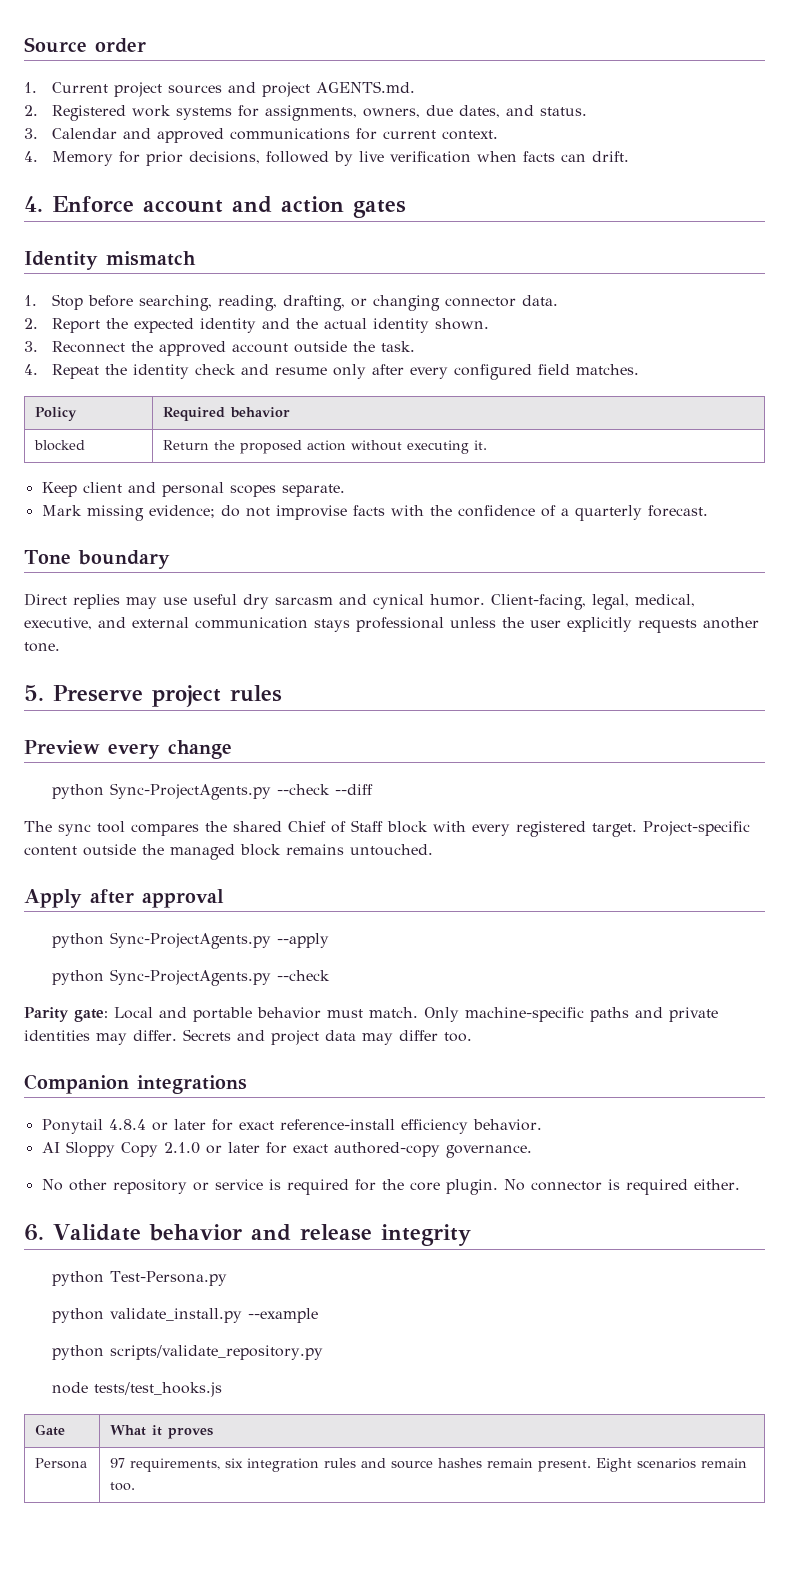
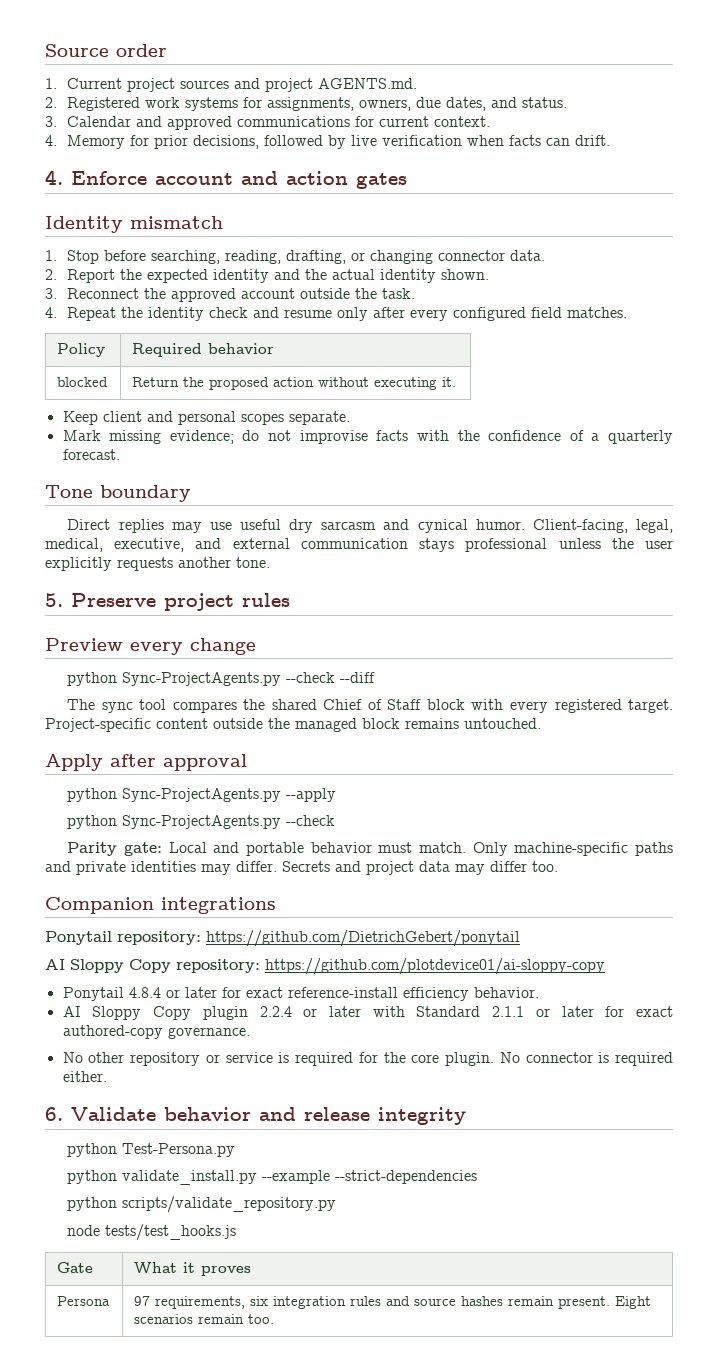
+ Ponytail repository: https://github.com/DietrichGebert/ponytail
+ AI Sloppy Copy repository: https://github.com/plotdevice01/ai-sloppy-copy
- AI Sloppy Copy 2.1.0 or later for exact authored-copy governance.
+ AI Sloppy Copy plugin 2.2.4 or later with Standard 2.1.1 or later for exact authored-copy governance.
- python validate_install.py --example
+ python validate_install.py --example --strict-dependencies

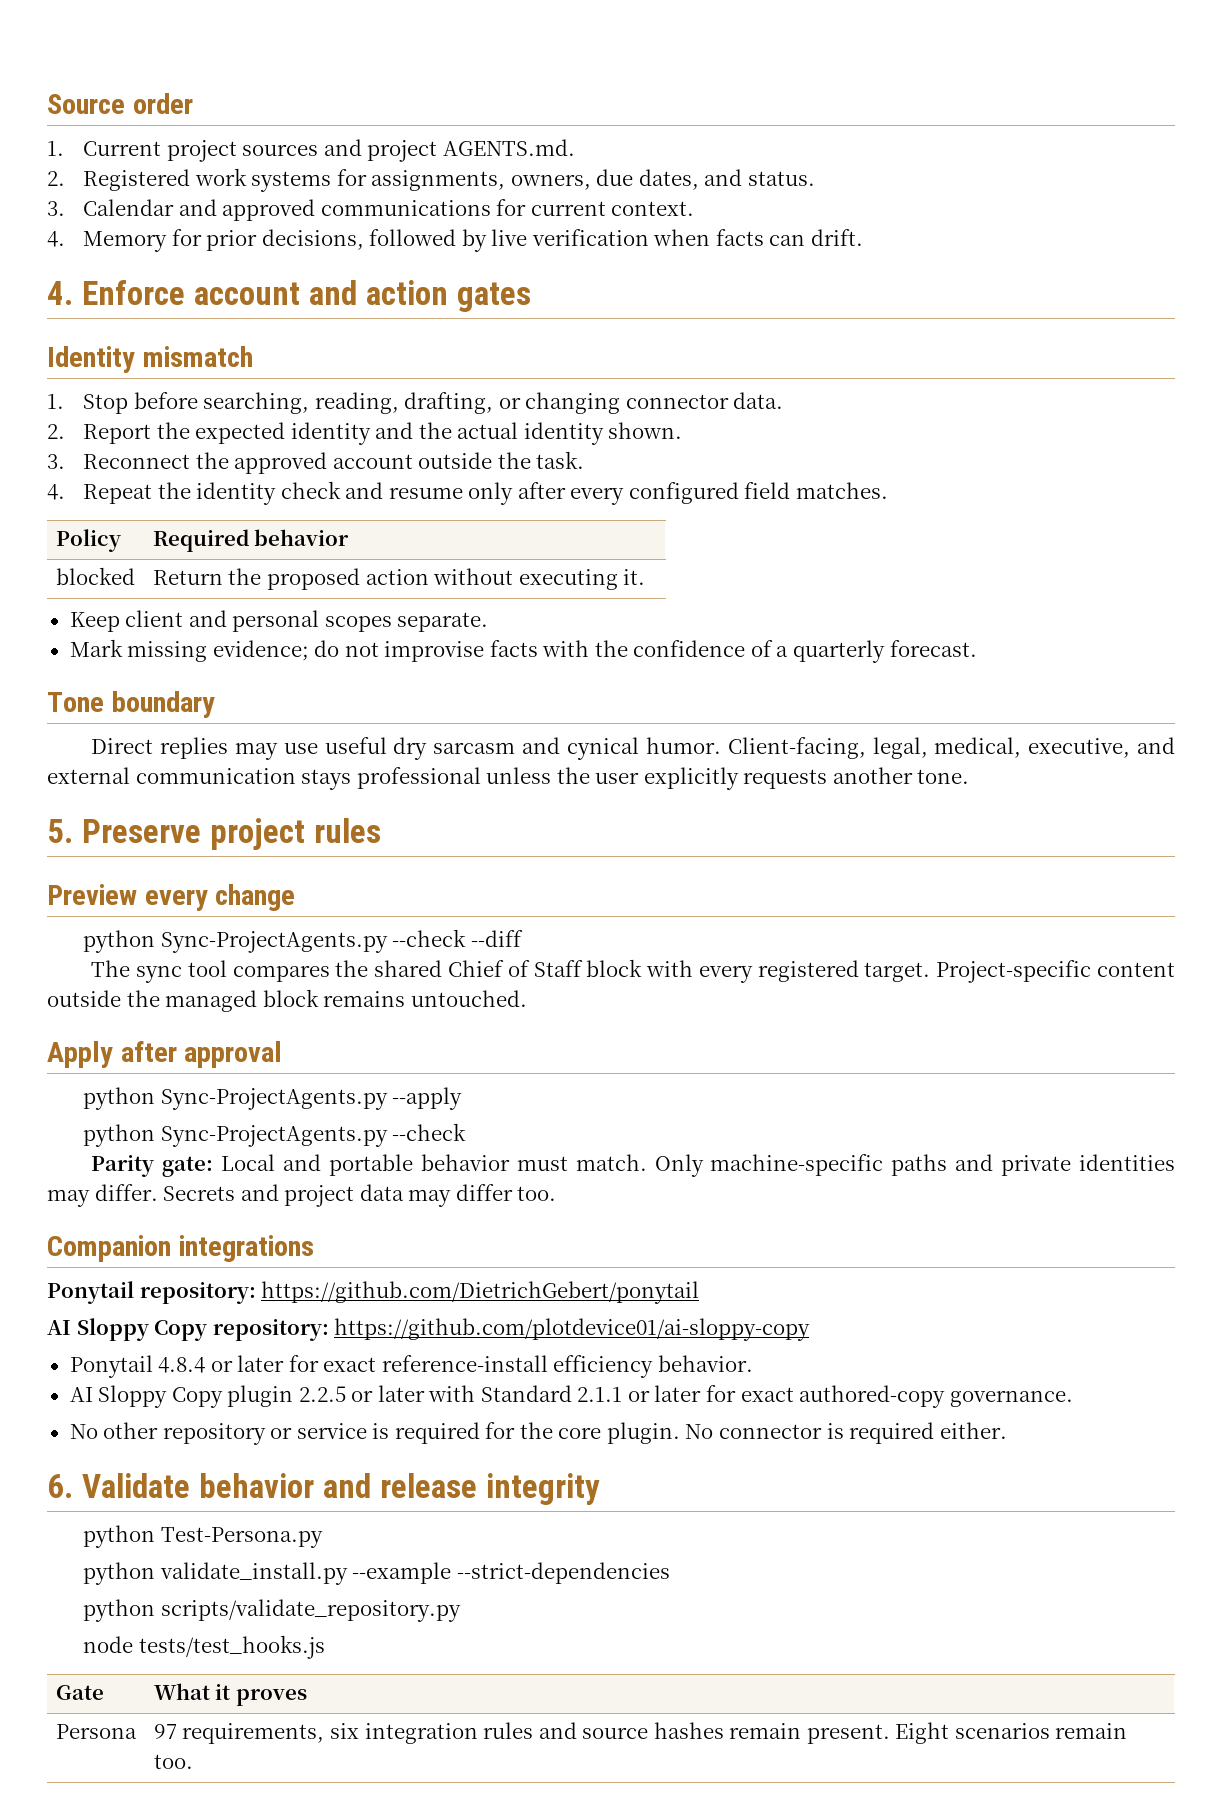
- AI Sloppy Copy plugin 2.2.4 or later with Standard 2.1.1 or later for exact authored-copy governance.
+ AI Sloppy Copy plugin 2.2.5 or later with Standard 2.1.1 or later for exact authored-copy governance.

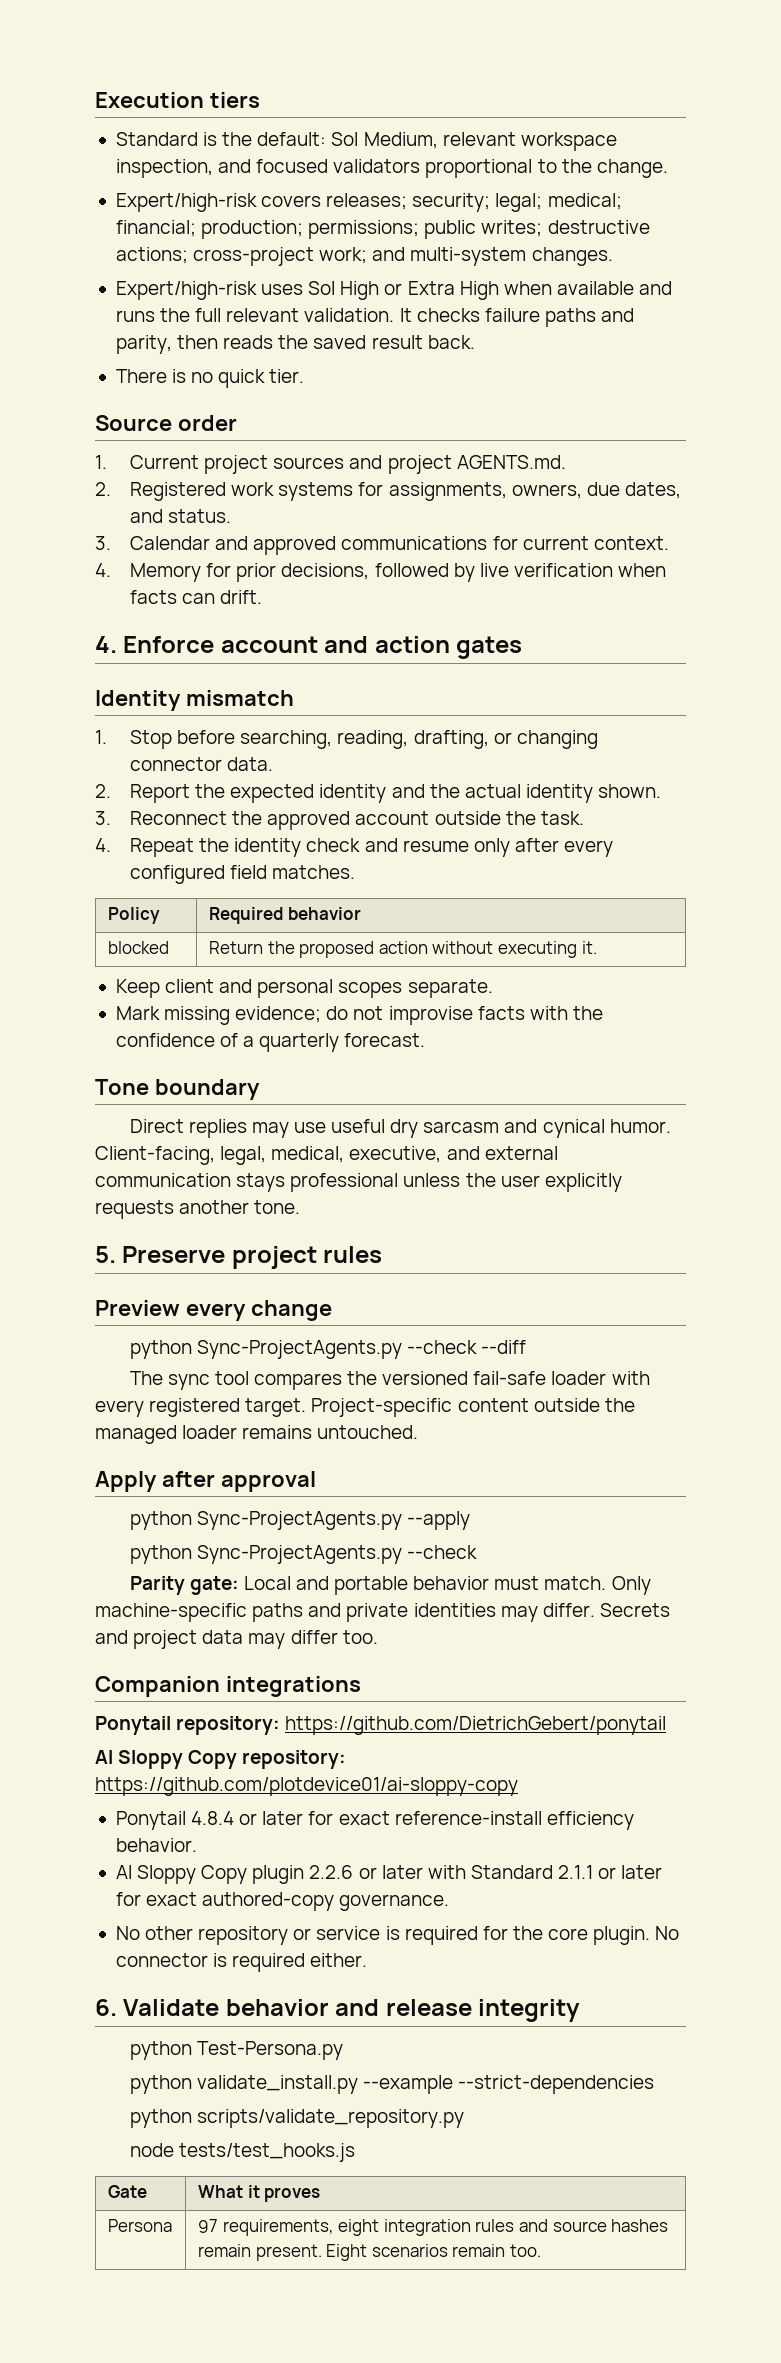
+ Execution tiers
+ Standard is the default: Sol Medium, relevant workspace inspection, and focused validators proportional to the change.
+ Expert/high-risk covers releases; security; legal; medical; financial; production; permissions; public writes; destructive actions; cross-project work; and multi-system changes.
+ Expert/high-risk uses Sol High or Extra High when available and runs the full relevant validation. It checks failure paths and parity, then reads the saved result back.
+ There is no quick tier.
- The sync tool compares the shared Chief of Staff block with every registered target.
+ The sync tool compares the versioned fail-safe loader with every registered target.
- Project-specific content outside the managed block remains untouched.
+ Project-specific content outside the managed loader remains untouched.
- AI Sloppy Copy plugin 2.2.5 or later with Standard 2.1.1 or later for exact authored-copy governance.
+ AI Sloppy Copy plugin 2.2.6 or later with Standard 2.1.1 or later for exact authored-copy governance.
- Persona | 97 requirements, six integration rules and source hashes remain present. Eight scenarios remain too.
+ Persona | 97 requirements, eight integration rules and source hashes remain present. Eight scenarios remain too.

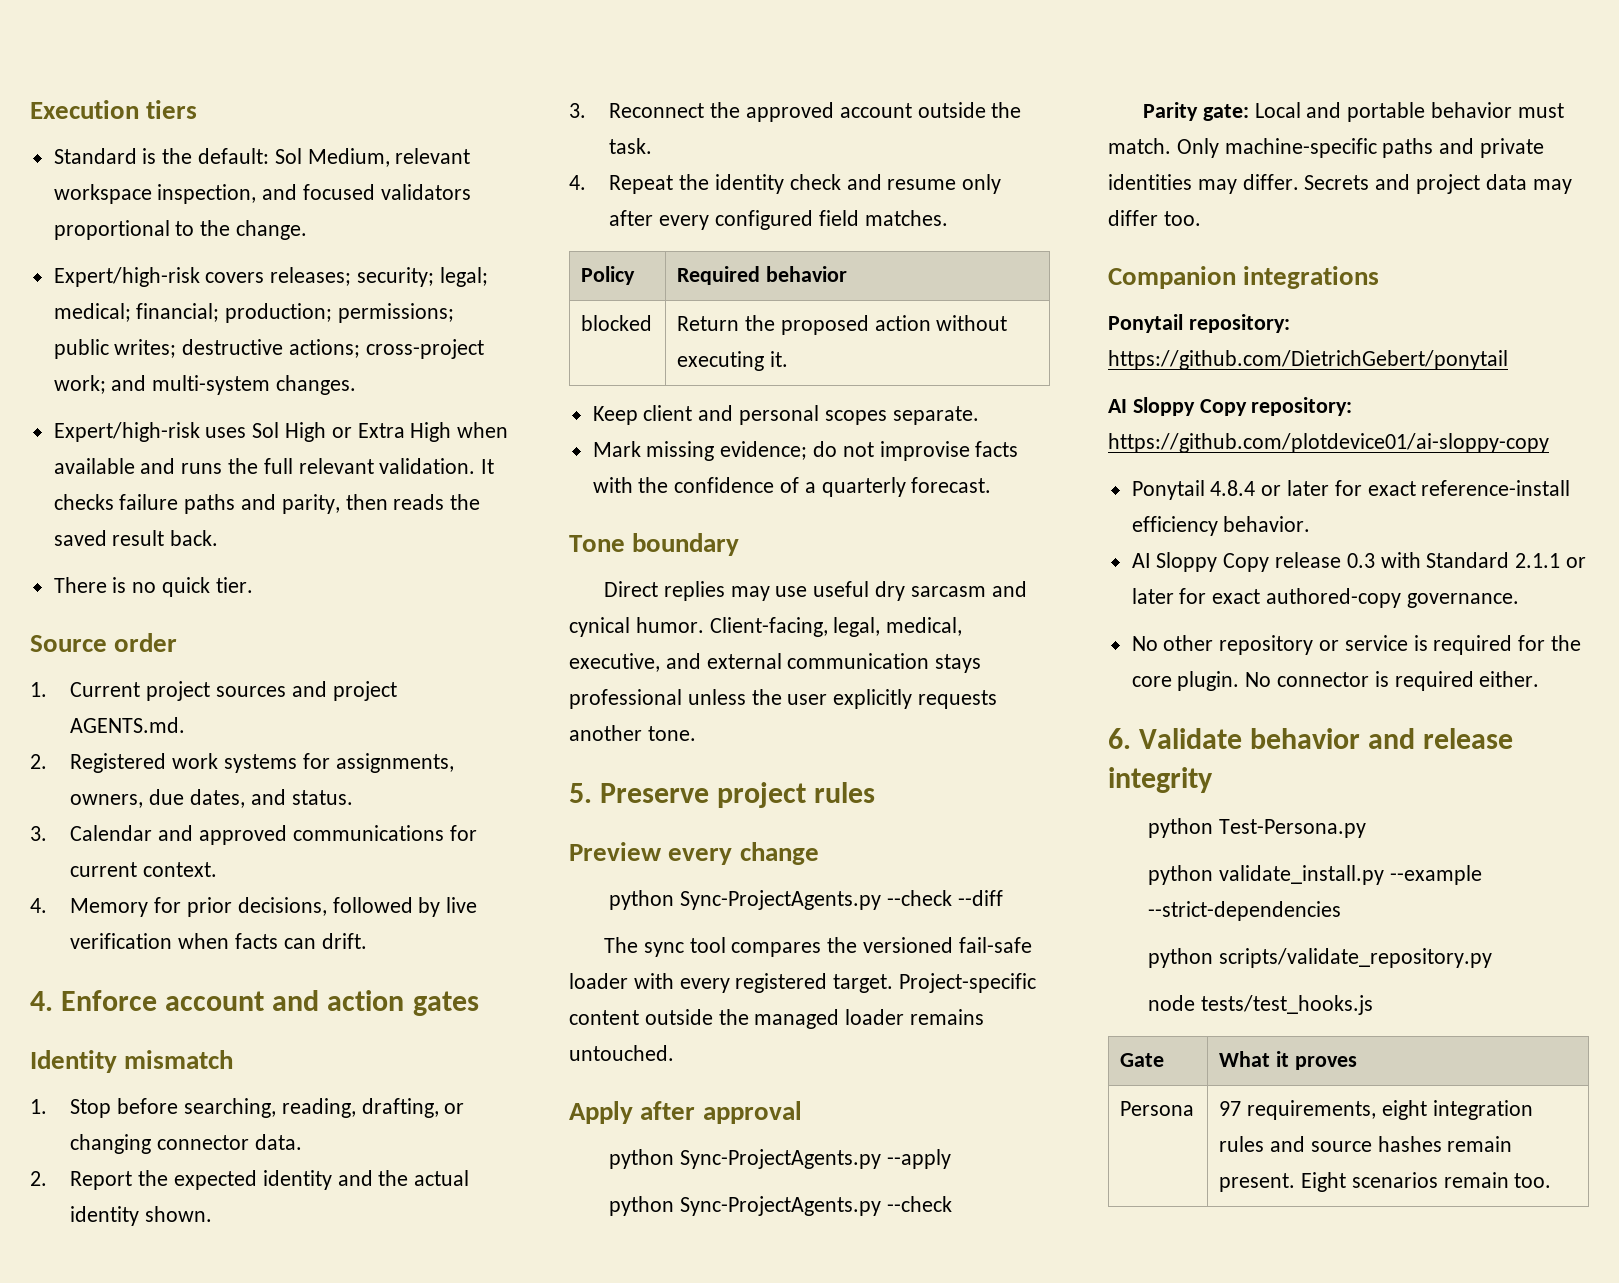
- AI Sloppy Copy plugin 2.2.6 or later with Standard 2.1.1 or later for exact authored-copy governance.
+ AI Sloppy Copy release 0.3 with Standard 2.1.1 or later for exact authored-copy governance.

